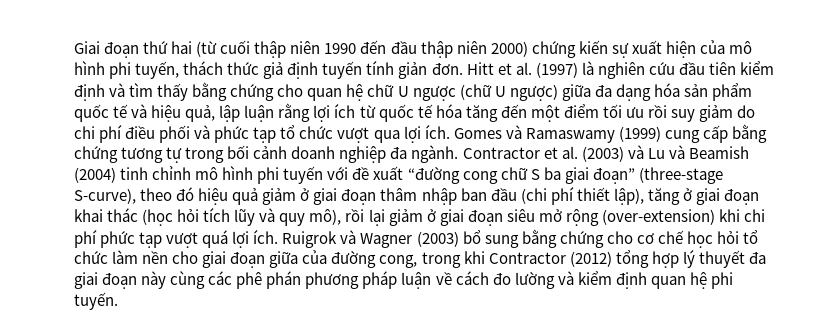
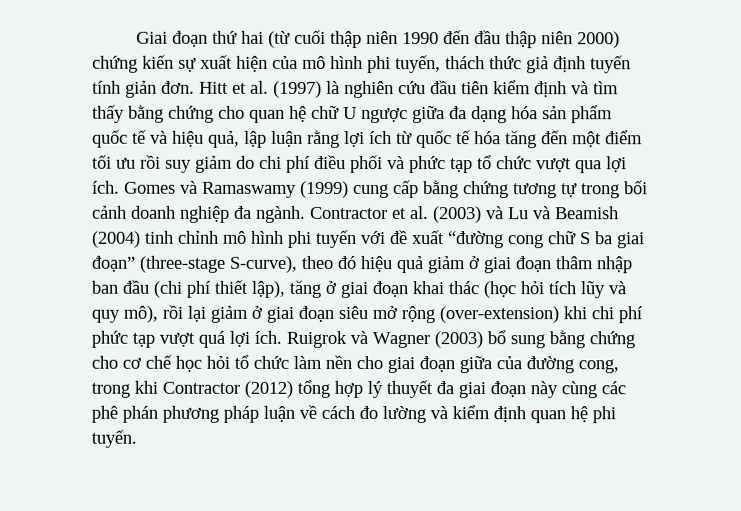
- Hitt et al. (1997) là nghiên cứu đầu tiên kiểm định và tìm thấy bằng chứng cho quan hệ chữ U ngược (chữ U ngược) giữa đa dạng hóa sản phẩm quốc tế và hiệu quả, lập luận rằng lợi ích từ quốc tế hóa tăng đến một điểm tối ưu rồi suy giảm do chi phí điều phối và phức tạp tổ chức vượt qua lợi ích.
+ Hitt et al. (1997) là nghiên cứu đầu tiên kiểm định và tìm thấy bằng chứng cho quan hệ chữ U ngược giữa đa dạng hóa sản phẩm quốc tế và hiệu quả, lập luận rằng lợi ích từ quốc tế hóa tăng đến một điểm tối ưu rồi suy giảm do chi phí điều phối và phức tạp tổ chức vượt qua lợi ích.

